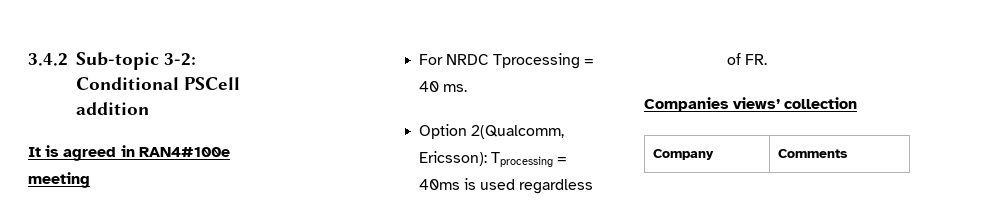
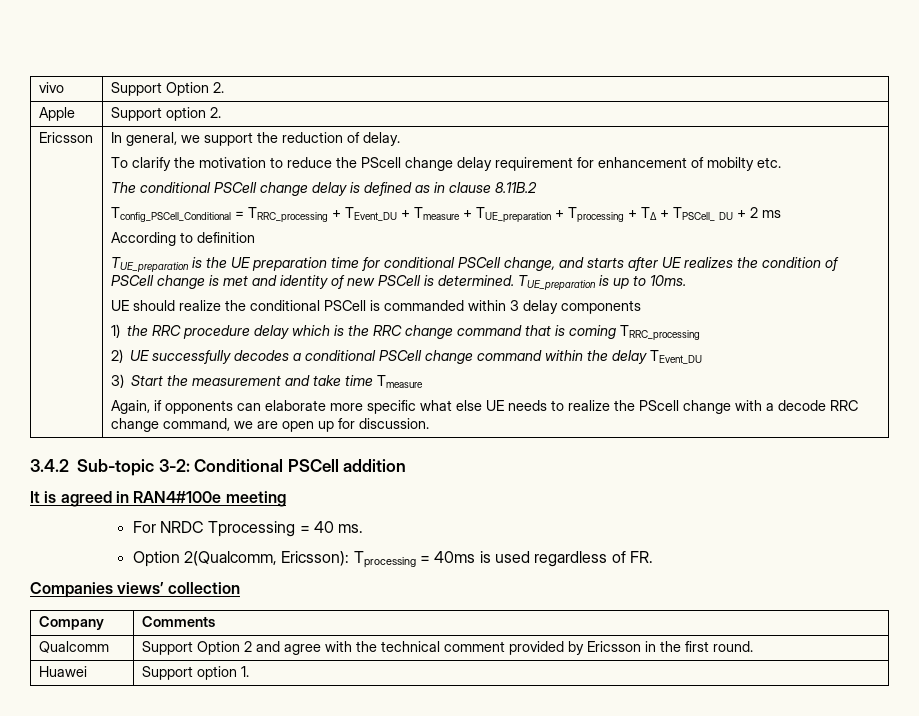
+ vivo | Support Option 2.
+ Apple | Support option 2.
+ Ericsson | In general, we support the reduction of delay.
+ To clarify the motivation to reduce the PScell change delay requirement for enhancement of mobilty etc.
+ The conditional PSCell change delay is defined as in clause 8.11B.2
+ Tconfig_PSCell_Conditional = TRRC_processing + TEvent_DU + Tmeasure + TUE_preparation + Tprocessing + T∆ + TPSCell_ DU + 2 ms
+ According to definition
+ TUE_preparation is the UE preparation time for conditional PSCell change, and starts after UE realizes the condition of PSCell change is met and identity of new PSCell is determined. TUE_preparation is up to 10ms.
+ UE should realize the conditional PSCell is commanded within 3 delay components
+ 1) the RRC procedure delay which is the RRC change command that is coming TRRC_processing
+ 2) UE successfully decodes a conditional PSCell change command within the delay TEvent_DU
+ 3) Start the measurement and take time Tmeasure
+ Again, if opponents can elaborate more specific what else UE needs to realize the PScell change with a decode RRC change command, we are open up for discussion.
+ Qualcomm | Support Option 2 and agree with the technical comment provided by Ericsson in the first round.
+ Huawei | Support option 1.

